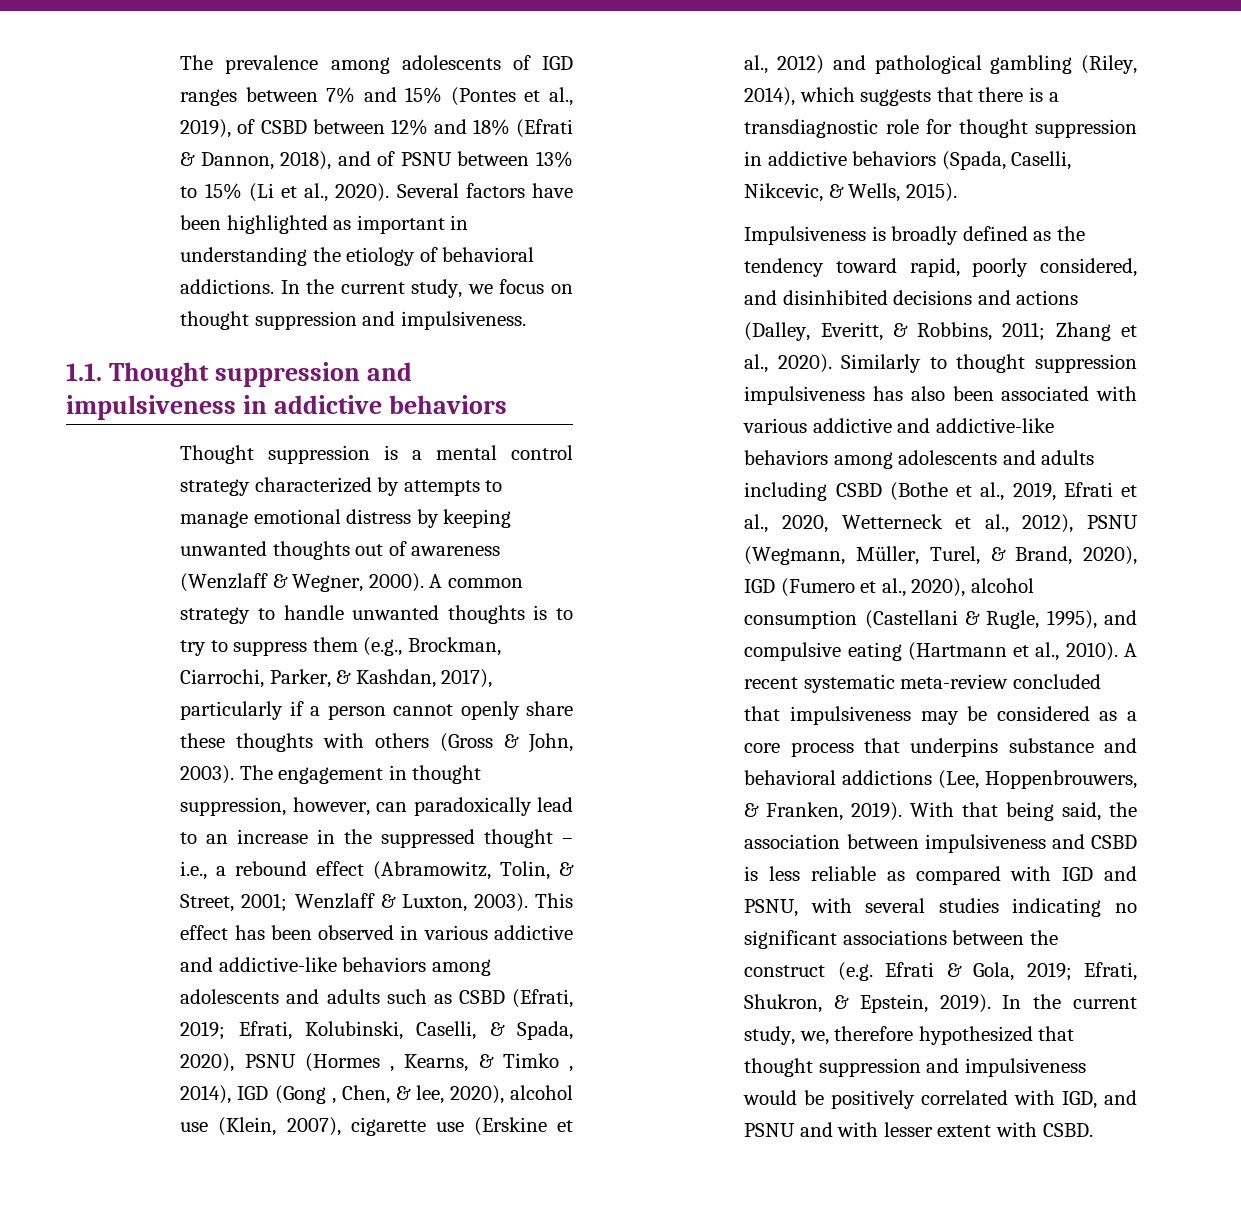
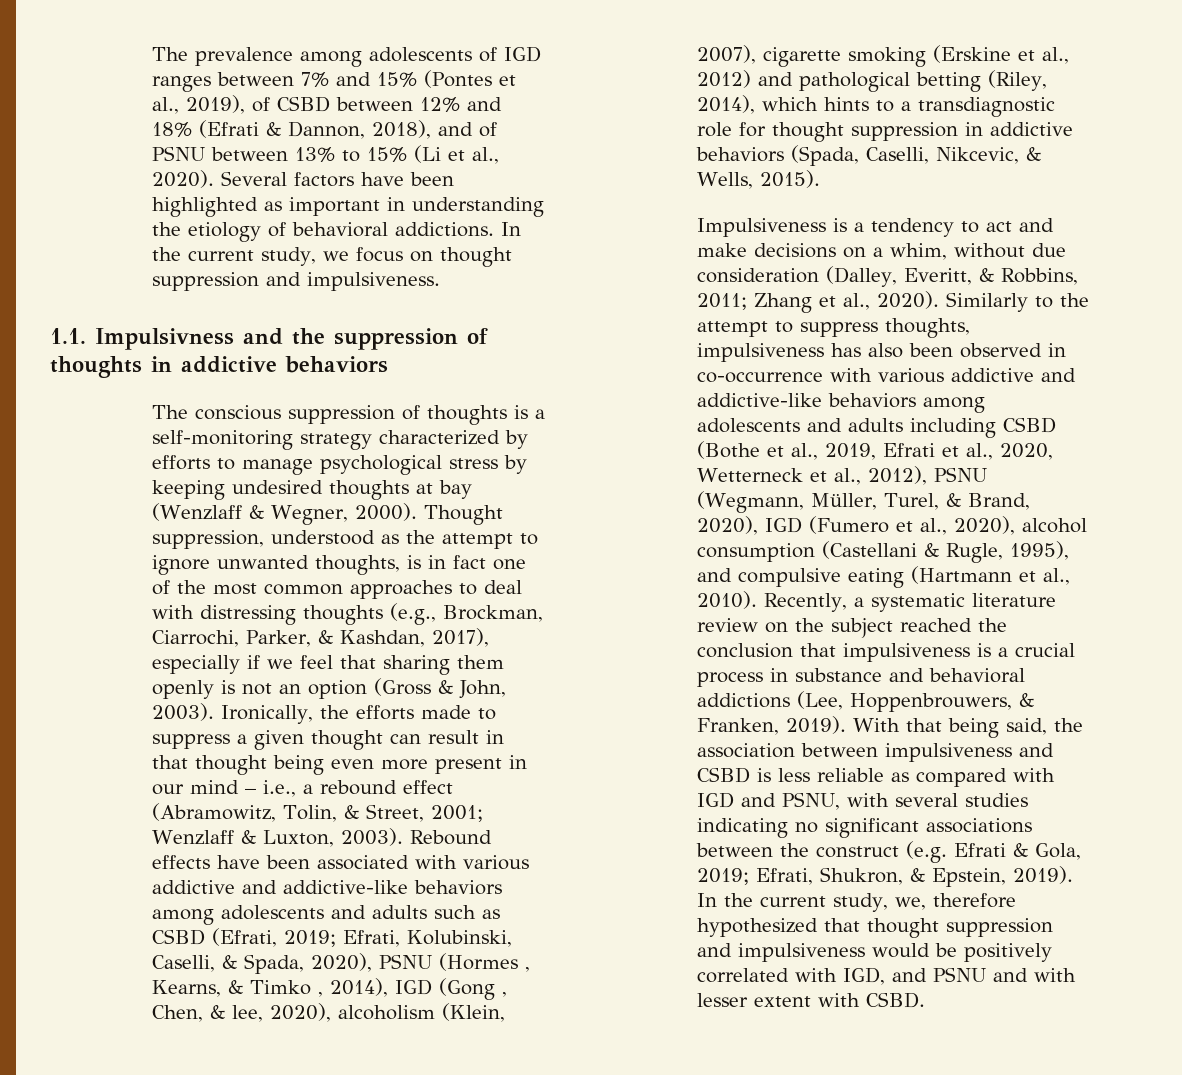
- 1.1. Thought suppression and impulsiveness in addictive behaviors
- Thought suppression is a mental control strategy characterized by attempts to manage emotional distress by keeping unwanted thoughts out of awareness (Wenzlaff & Wegner, 2000). A common strategy to handle unwanted thoughts is to try to suppress them (e.g., Brockman, Ciarrochi, Parker, & Kashdan, 2017), particularly if a person cannot openly share these thoughts with others (Gross & John, 2003). The engagement in thought suppression, however, can paradoxically lead to an increase in the suppressed thought – i.e., a rebound effect (Abramowitz, Tolin, & Street, 2001; Wenzlaff & Luxton, 2003).
+ 1.1. Impulsivness and the suppression of thoughts in addictive behaviors
+ The conscious suppression of thoughts is a self-monitoring strategy characterized by efforts to manage psychological stress by keeping undesired thoughts at bay (Wenzlaff & Wegner, 2000). Thought suppression, understood as the attempt to ignore unwanted thoughts, is in fact one of the most common approaches to deal with distressing thoughts (e.g., Brockman, Ciarrochi, Parker, & Kashdan, 2017), especially if we feel that sharing them openly is not an option (Gross & John, 2003). Ironically, the efforts made to suppress a given thought can result in that thought being even more present in our mind – i.e., a rebound effect (Abramowitz, Tolin, & Street, 2001; Wenzlaff & Luxton, 2003).
- This effect has been observed in various addictive and addictive-like behaviors among adolescents and adults such as CSBD (Efrati, 2019;
+ Rebound effects have been associated with various addictive and addictive-like behaviors among adolescents and adults such as CSBD (Efrati, 2019;
- Efrati, Kolubinski, Caselli, & Spada, 2020), PSNU (Hormes , Kearns, & Timko , 2014), IGD (Gong , Chen, & lee, 2020), alcohol use (Klein, 2007), cigarette use (Erskine et al., 2012) and pathological gambling (Riley, 2014), which suggests that there is a transdiagnostic role for thought suppression in addictive behaviors (Spada, Caselli, Nikcevic, & Wells, 2015).
+ Efrati, Kolubinski, Caselli, & Spada, 2020), PSNU (Hormes , Kearns, & Timko , 2014), IGD (Gong , Chen, & lee, 2020), alcoholism (Klein, 2007), cigarette smoking (Erskine et al., 2012) and pathological betting (Riley, 2014), which hints to a transdiagnostic role for thought suppression in addictive behaviors (Spada, Caselli, Nikcevic, & Wells, 2015).
- Impulsiveness is broadly defined as the tendency toward rapid, poorly considered, and disinhibited decisions and actions (Dalley, Everitt, & Robbins, 2011; Zhang et al., 2020).
+ Impulsiveness is a tendency to act and make decisions on a whim, without due consideration (Dalley, Everitt, & Robbins, 2011; Zhang et al., 2020).
- Similarly to thought suppression impulsiveness has also been associated with various addictive and addictive-like behaviors among adolescents and adults including CSBD (Bothe et al., 2019, Efrati et al., 2020, Wetterneck et al., 2012), PSNU (Wegmann, Müller, Turel, & Brand, 2020), IGD (Fumero et al., 2020), alcohol consumption (Castellani & Rugle, 1995), and compulsive eating (Hartmann et al., 2010).
+ Similarly to the attempt to suppress thoughts, impulsiveness has also been observed in co-occurrence with various addictive and addictive-like behaviors among adolescents and adults including CSBD (Bothe et al., 2019, Efrati et al., 2020, Wetterneck et al., 2012), PSNU (Wegmann, Müller, Turel, & Brand, 2020), IGD (Fumero et al., 2020), alcohol consumption (Castellani & Rugle, 1995), and compulsive eating (Hartmann et al., 2010).
- A recent systematic meta-review concluded that impulsiveness may be considered as a core process that underpins substance and behavioral addictions (Lee, Hoppenbrouwers, & Franken, 2019).
+ Recently, a systematic literature review on the subject reached the conclusion that impulsiveness is a crucial process in substance and behavioral addictions (Lee, Hoppenbrouwers, & Franken, 2019).

